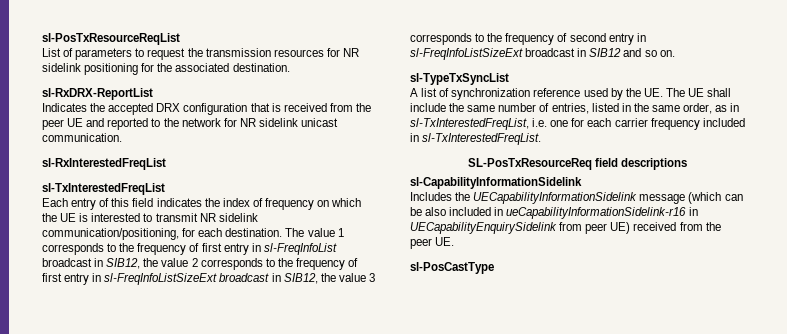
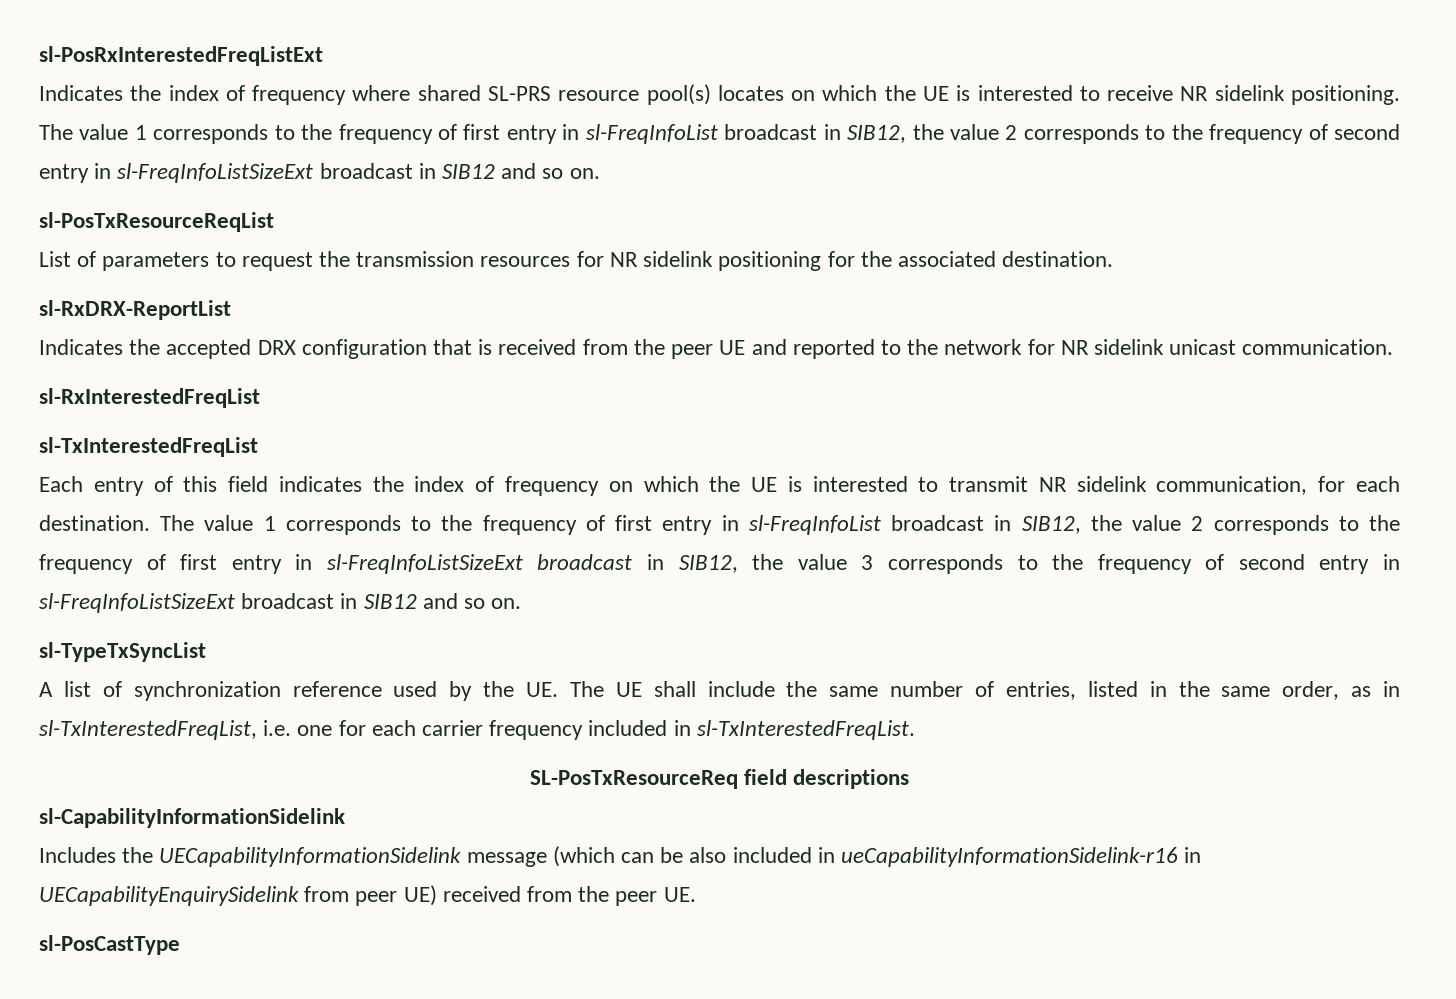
+ sl-PosRxInterestedFreqListExt
+ Indicates the index of frequency where shared SL-PRS resource pool(s) locates on which the UE is interested to receive NR sidelink positioning. The value 1 corresponds to the frequency of first entry in sl-FreqInfoList broadcast in SIB12, the value 2 corresponds to the frequency of second entry in sl-FreqInfoListSizeExt broadcast in SIB12 and so on.
- Each entry of this field indicates the index of frequency on which the UE is interested to transmit NR sidelink communication/positioning, for each destination.
+ Each entry of this field indicates the index of frequency on which the UE is interested to transmit NR sidelink communication, for each destination.

